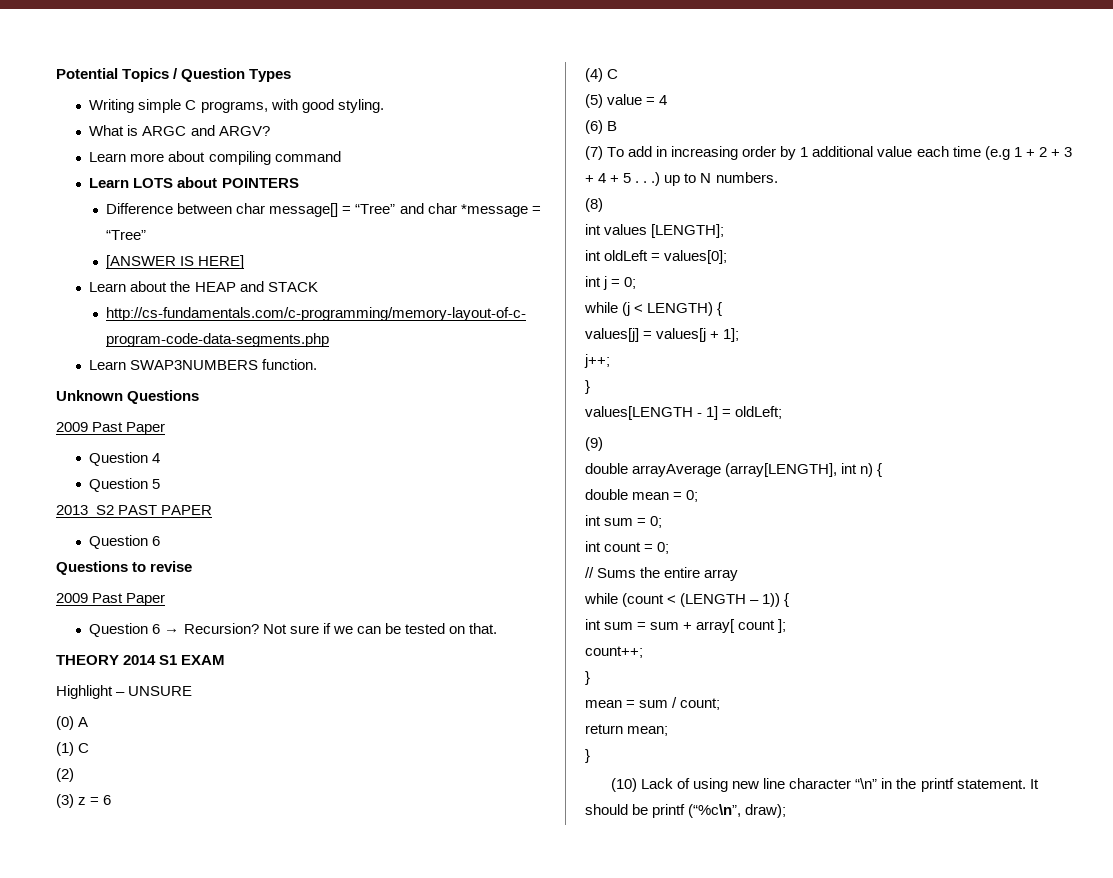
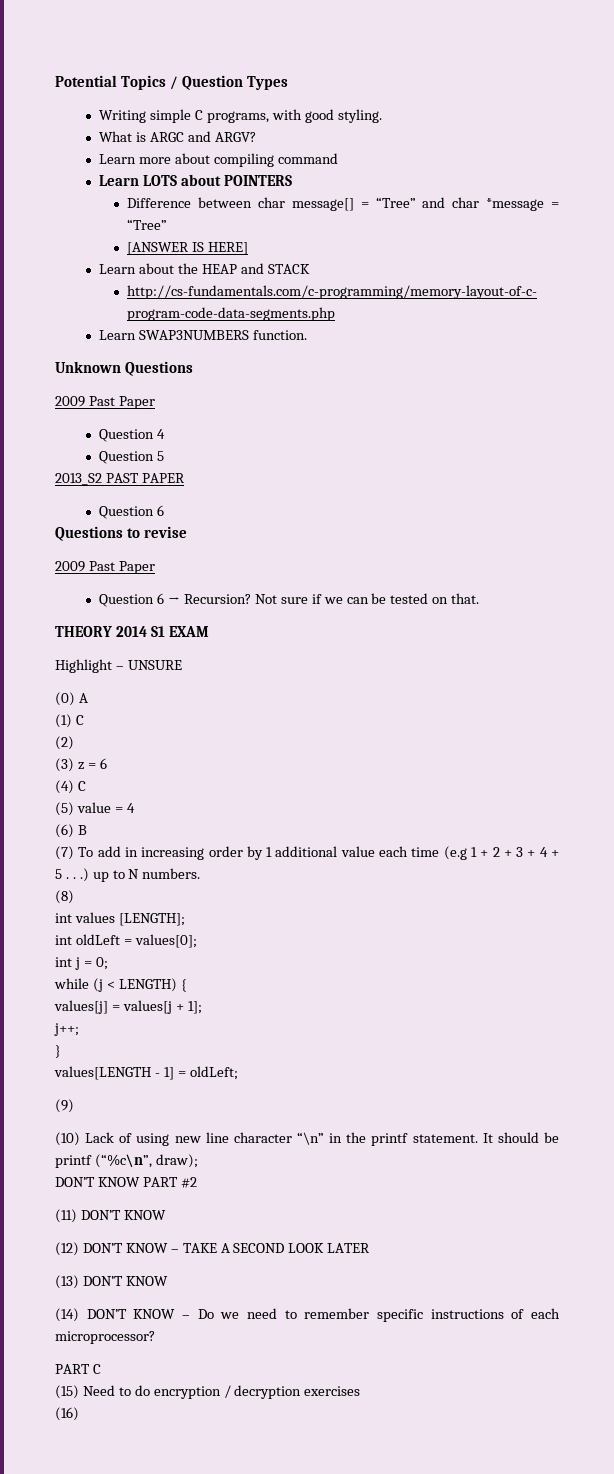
- double arrayAverage (array[LENGTH], int n) {
- double mean = 0;
- int sum = 0;
- int count = 0;
- // Sums the entire array
- while (count < (LENGTH – 1)) {
- int sum = sum + array[ count ];
- count++;
- }
- mean = sum / count;
- return mean;
- }
+ DON’T KNOW PART #2
+ (11) DON’T KNOW
+ (12) DON’T KNOW – TAKE A SECOND LOOK LATER
+ (13) DON’T KNOW
+ (14) DON’T KNOW – Do we need to remember specific instructions of each microprocessor?
+ PART C
+ (15) Need to do encryption / decryption exercises
+ (16)

